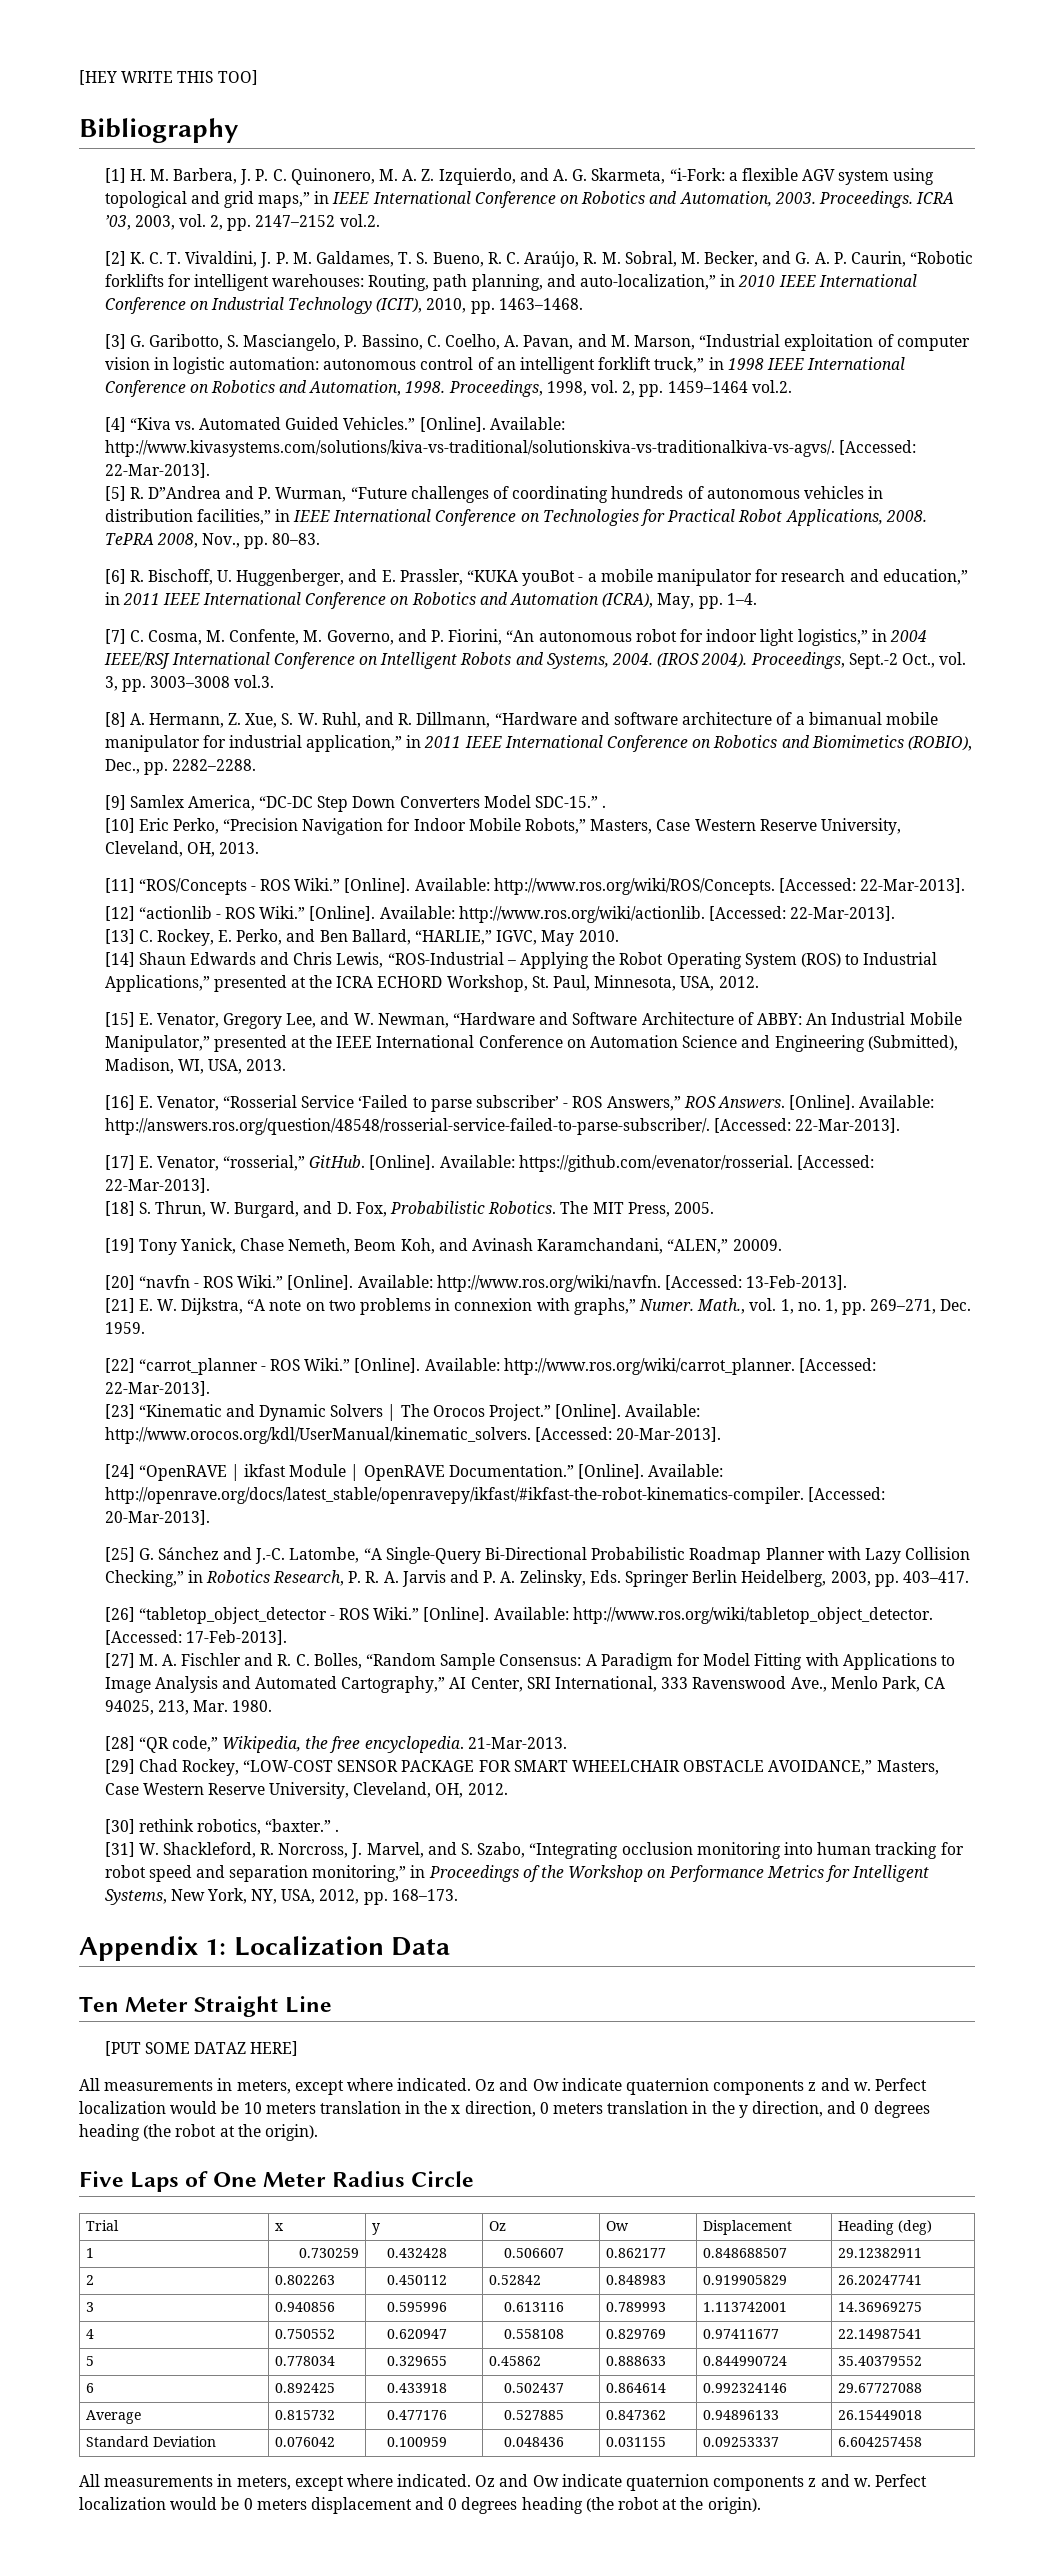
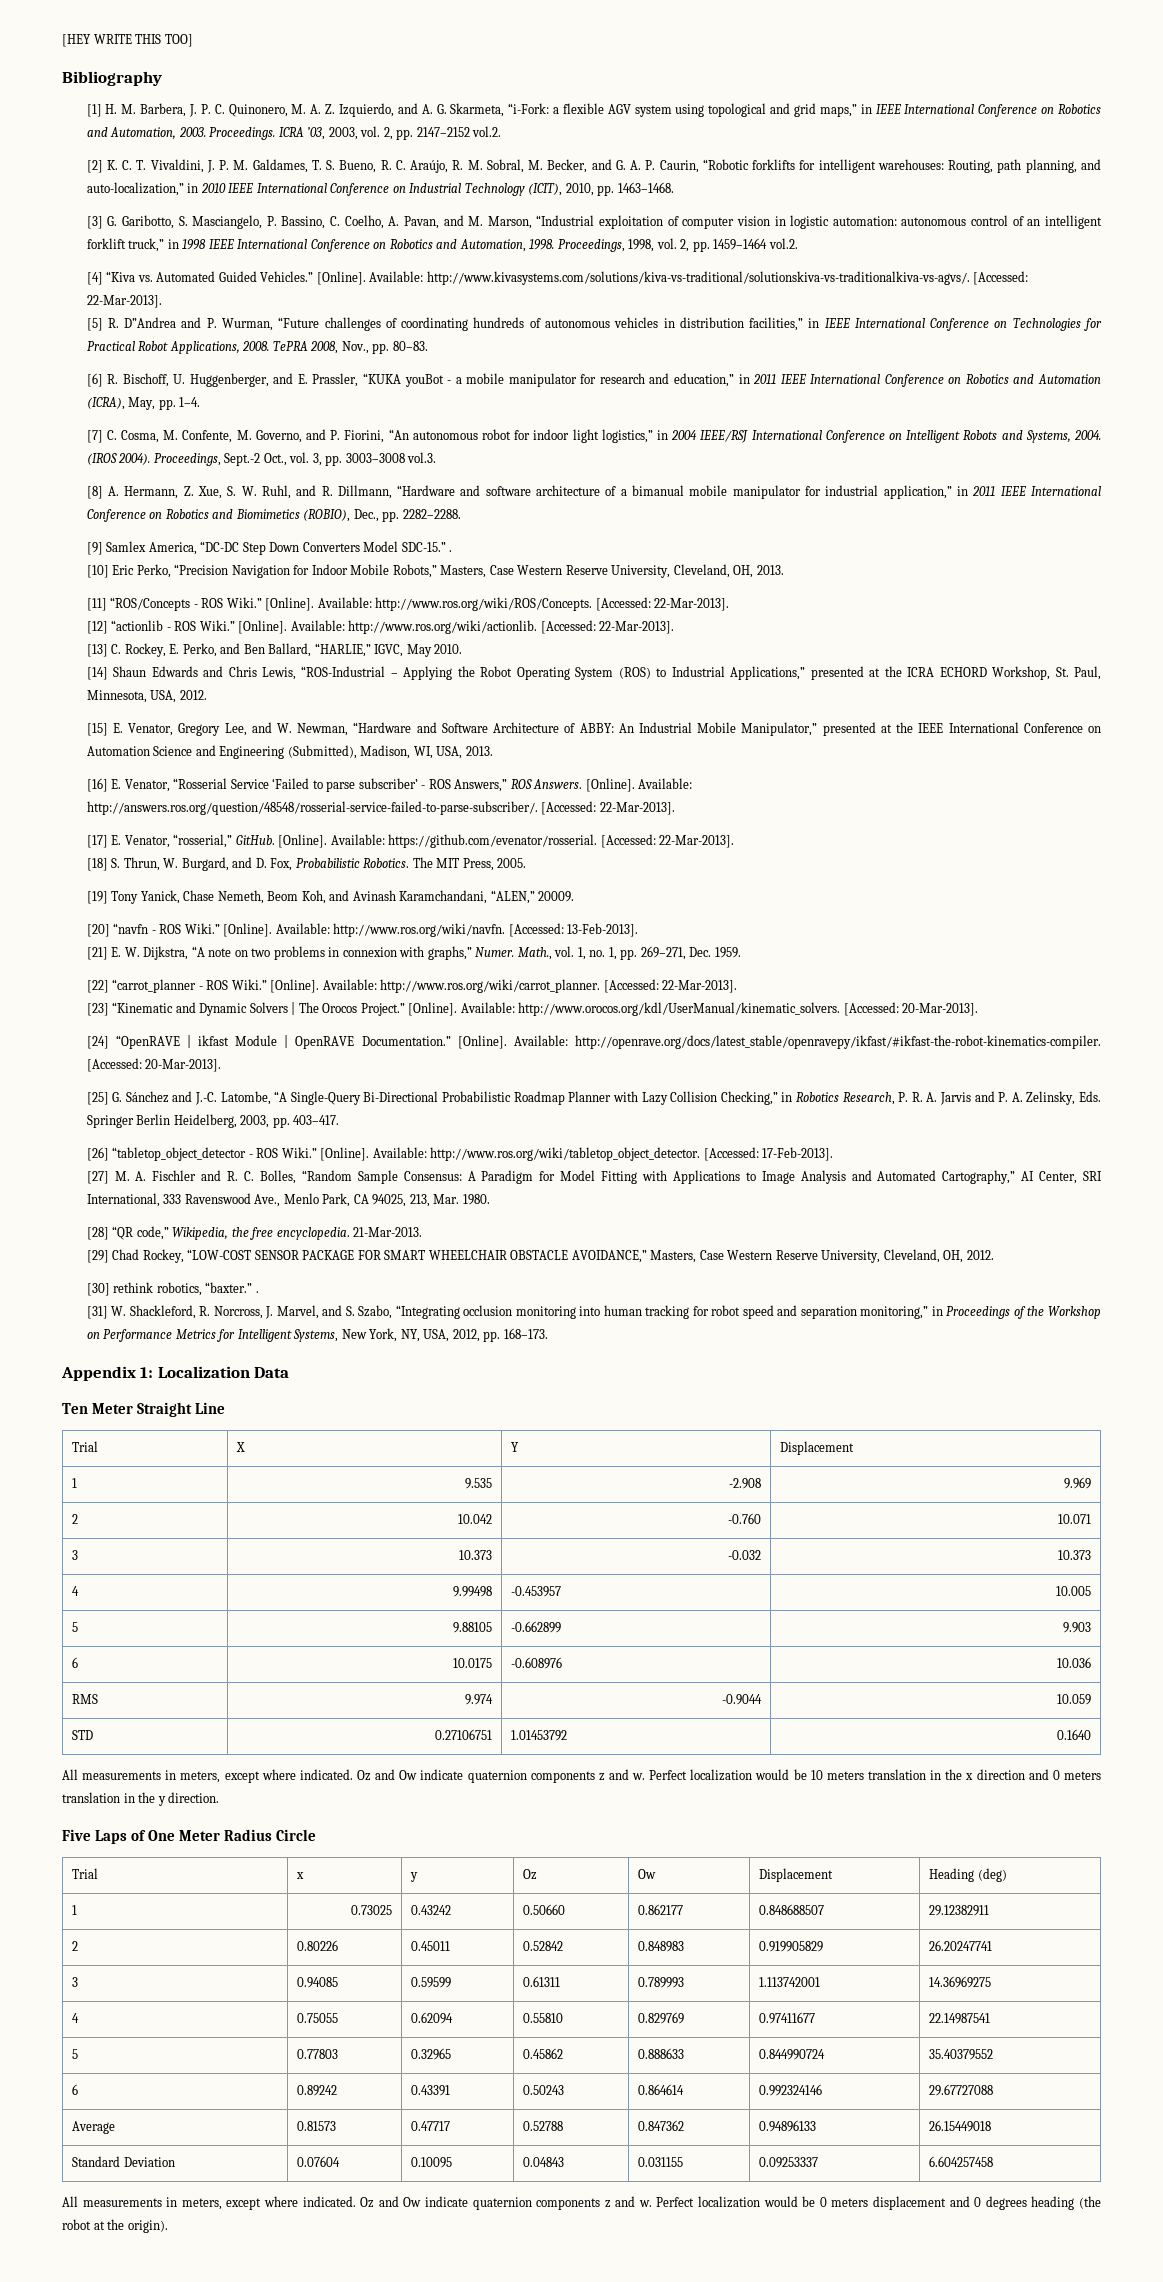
- [PUT SOME DATAZ HERE]
+ Trial | X | Y | Displacement
+ 1 | 9.535 | -2.908 | 9.969
+ 2 | 10.042 | -0.760 | 10.071
+ 3 | 10.373 | -0.032 | 10.373
+ 4 | 9.99498 | -0.453957 | 10.005
+ 5 | 9.88105 | -0.662899 | 9.903
+ 6 | 10.0175 | -0.608976 | 10.036
+ RMS | 9.974 | -0.9044 | 10.059
+ STD | 0.27106751 | 1.01453792 | 0.1640
- Perfect localization would be 10 meters translation in the x direction, 0 meters translation in the y direction, and 0 degrees heading (the robot at the origin).
+ Perfect localization would be 10 meters translation in the x direction and 0 meters translation in the y direction.
- 1 | 0.730259 | 0.432428 | 0.506607 | 0.862177 | 0.848688507 | 29.12382911
+ 1 | 0.73025 | 0.43242 | 0.50660 | 0.862177 | 0.848688507 | 29.12382911
- 2 | 0.802263 | 0.450112 | 0.52842 | 0.848983 | 0.919905829 | 26.20247741
+ 2 | 0.80226 | 0.45011 | 0.52842 | 0.848983 | 0.919905829 | 26.20247741
- 3 | 0.940856 | 0.595996 | 0.613116 | 0.789993 | 1.113742001 | 14.36969275
+ 3 | 0.94085 | 0.59599 | 0.61311 | 0.789993 | 1.113742001 | 14.36969275
- 4 | 0.750552 | 0.620947 | 0.558108 | 0.829769 | 0.97411677 | 22.14987541
+ 4 | 0.75055 | 0.62094 | 0.55810 | 0.829769 | 0.97411677 | 22.14987541
- 5 | 0.778034 | 0.329655 | 0.45862 | 0.888633 | 0.844990724 | 35.40379552
+ 5 | 0.77803 | 0.32965 | 0.45862 | 0.888633 | 0.844990724 | 35.40379552
- 6 | 0.892425 | 0.433918 | 0.502437 | 0.864614 | 0.992324146 | 29.67727088
+ 6 | 0.89242 | 0.43391 | 0.50243 | 0.864614 | 0.992324146 | 29.67727088
- Average | 0.815732 | 0.477176 | 0.527885 | 0.847362 | 0.94896133 | 26.15449018
+ Average | 0.81573 | 0.47717 | 0.52788 | 0.847362 | 0.94896133 | 26.15449018
- Standard Deviation | 0.076042 | 0.100959 | 0.048436 | 0.031155 | 0.09253337 | 6.604257458
+ Standard Deviation | 0.07604 | 0.10095 | 0.04843 | 0.031155 | 0.09253337 | 6.604257458

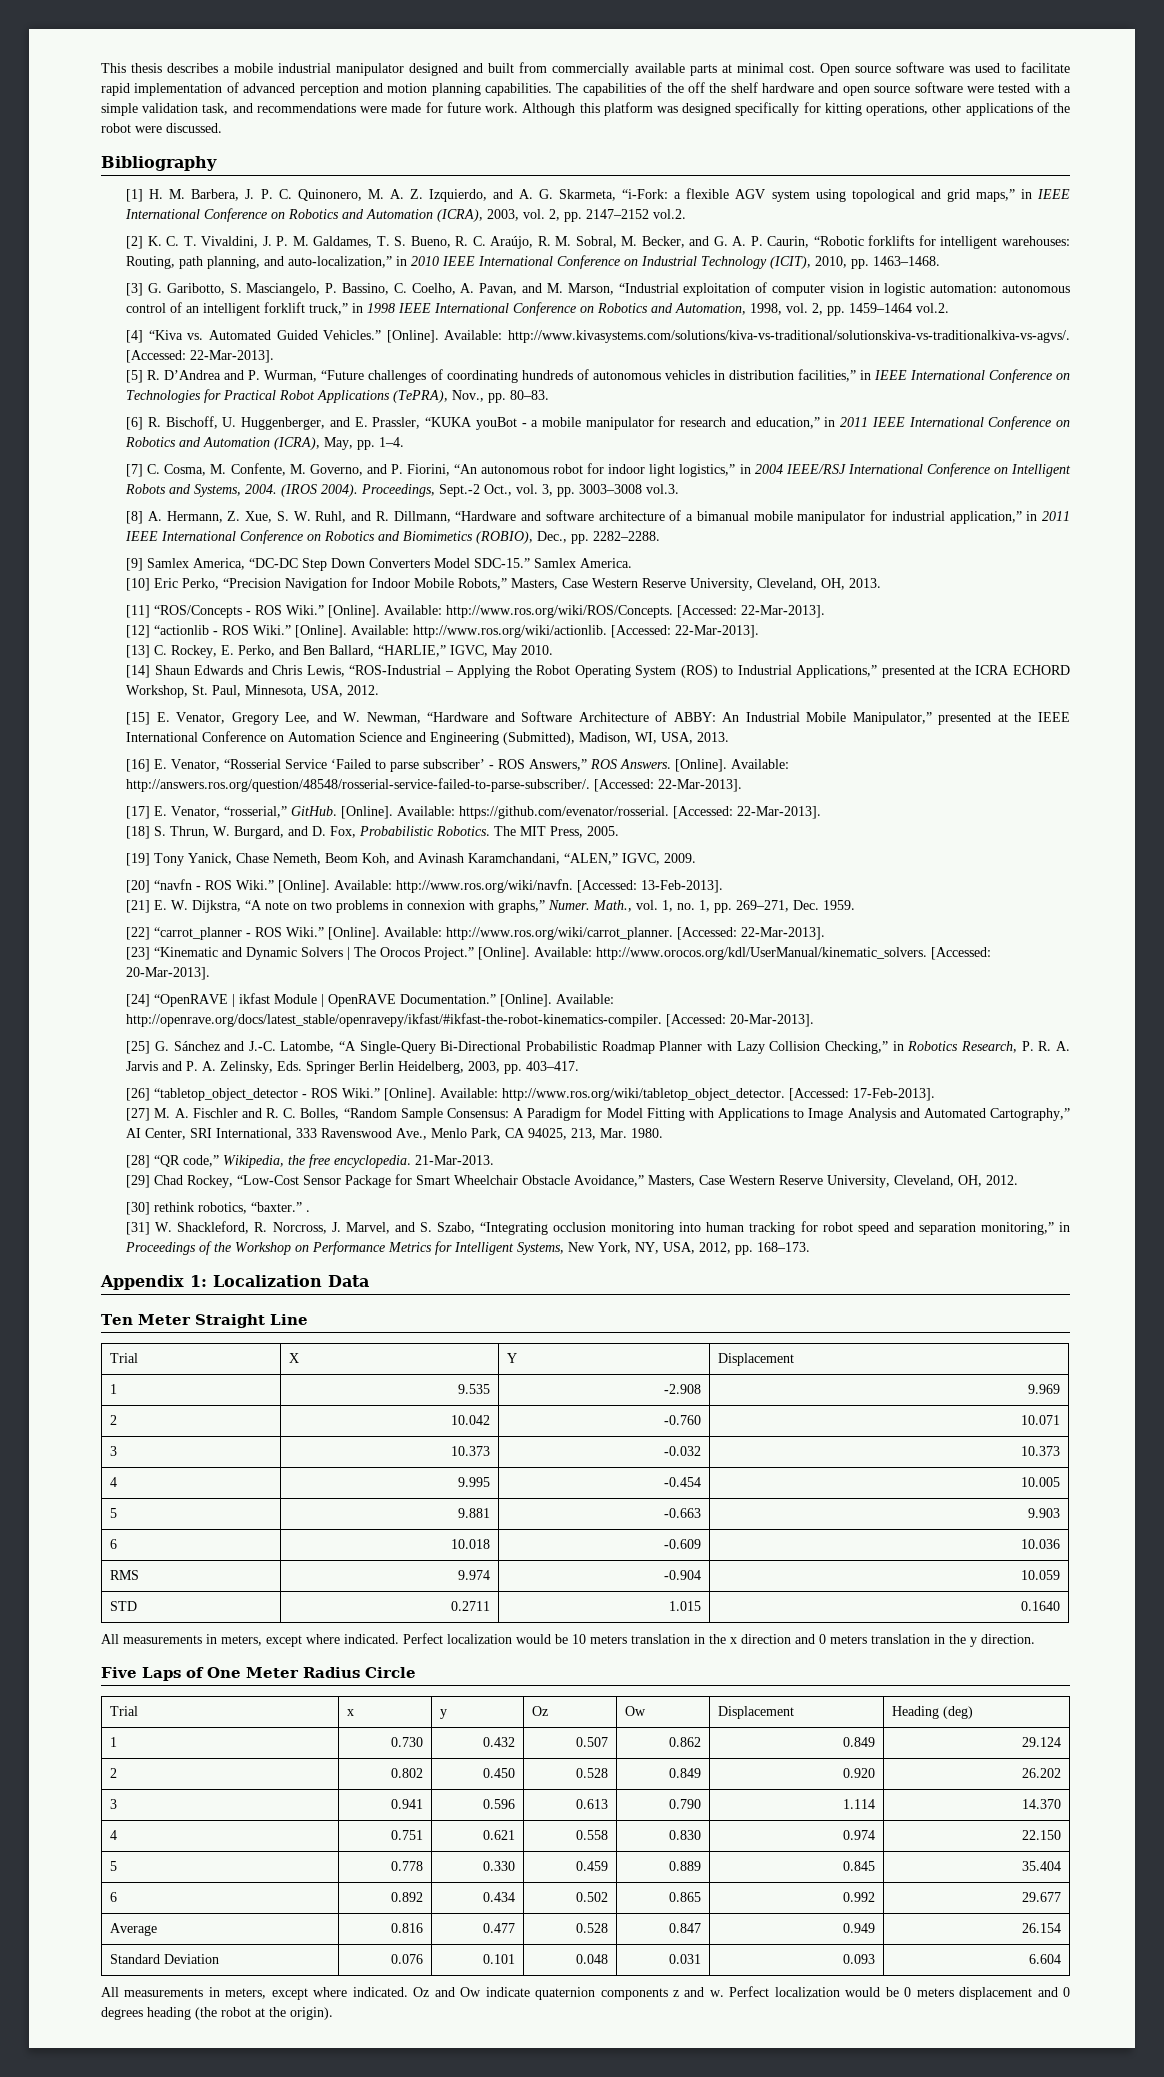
- [HEY WRITE THIS TOO]
+ This thesis describes a mobile industrial manipulator designed and built from commercially available parts at minimal cost. Open source software was used to facilitate rapid implementation of advanced perception and motion planning capabilities. The capabilities of the off the shelf hardware and open source software were tested with a simple validation task, and recommendations were made for future work. Although this platform was designed specifically for kitting operations, other applications of the robot were discussed.
- [1] H. M. Barbera, J. P. C. Quinonero, M. A. Z. Izquierdo, and A. G. Skarmeta, “i-Fork: a flexible AGV system using topological and grid maps,” in IEEE International Conference on Robotics and Automation, 2003. Proceedings. ICRA ’03, 2003, vol. 2, pp. 2147–2152 vol.2.
+ [1] H. M. Barbera, J. P. C. Quinonero, M. A. Z. Izquierdo, and A. G. Skarmeta, “i-Fork: a flexible AGV system using topological and grid maps,” in IEEE International Conference on Robotics and Automation (ICRA), 2003, vol. 2, pp. 2147–2152 vol.2.
- [3] G. Garibotto, S. Masciangelo, P. Bassino, C. Coelho, A. Pavan, and M. Marson, “Industrial exploitation of computer vision in logistic automation: autonomous control of an intelligent forklift truck,” in 1998 IEEE International Conference on Robotics and Automation, 1998. Proceedings, 1998, vol. 2, pp. 1459–1464 vol.2.
+ [3] G. Garibotto, S. Masciangelo, P. Bassino, C. Coelho, A. Pavan, and M. Marson, “Industrial exploitation of computer vision in logistic automation: autonomous control of an intelligent forklift truck,” in 1998 IEEE International Conference on Robotics and Automation, 1998, vol. 2, pp. 1459–1464 vol.2.
- [5] R. D”Andrea and P. Wurman, “Future challenges of coordinating hundreds of autonomous vehicles in distribution facilities,” in IEEE International Conference on Technologies for Practical Robot Applications, 2008. TePRA 2008, Nov., pp. 80–83.
+ [5] R. D’Andrea and P. Wurman, “Future challenges of coordinating hundreds of autonomous vehicles in distribution facilities,” in IEEE International Conference on Technologies for Practical Robot Applications (TePRA), Nov., pp. 80–83.
- [9] Samlex America, “DC-DC Step Down Converters Model SDC-15.” .
+ [9] Samlex America, “DC-DC Step Down Converters Model SDC-15.” Samlex America.
- [19] Tony Yanick, Chase Nemeth, Beom Koh, and Avinash Karamchandani, “ALEN,” 20009.
+ [19] Tony Yanick, Chase Nemeth, Beom Koh, and Avinash Karamchandani, “ALEN,” IGVC, 2009.
- [29] Chad Rockey, “LOW-COST SENSOR PACKAGE FOR SMART WHEELCHAIR OBSTACLE AVOIDANCE,” Masters, Case Western Reserve University, Cleveland, OH, 2012.
+ [29] Chad Rockey, “Low-Cost Sensor Package for Smart Wheelchair Obstacle Avoidance,” Masters, Case Western Reserve University, Cleveland, OH, 2012.
- 4 | 9.99498 | -0.453957 | 10.005
+ 4 | 9.995 | -0.454 | 10.005
- 5 | 9.88105 | -0.662899 | 9.903
+ 5 | 9.881 | -0.663 | 9.903
- 6 | 10.0175 | -0.608976 | 10.036
+ 6 | 10.018 | -0.609 | 10.036
- RMS | 9.974 | -0.9044 | 10.059
+ RMS | 9.974 | -0.904 | 10.059
- STD | 0.27106751 | 1.01453792 | 0.1640
- All measurements in meters, except where indicated. Oz and Ow indicate quaternion components z and w.
+ STD | 0.2711 | 1.015 | 0.1640
+ All measurements in meters, except where indicated.
- 1 | 0.73025 | 0.43242 | 0.50660 | 0.862177 | 0.848688507 | 29.12382911
- 2 | 0.80226 | 0.45011 | 0.52842 | 0.848983 | 0.919905829 | 26.20247741
- 3 | 0.94085 | 0.59599 | 0.61311 | 0.789993 | 1.113742001 | 14.36969275
- 4 | 0.75055 | 0.62094 | 0.55810 | 0.829769 | 0.97411677 | 22.14987541
- 5 | 0.77803 | 0.32965 | 0.45862 | 0.888633 | 0.844990724 | 35.40379552
- 6 | 0.89242 | 0.43391 | 0.50243 | 0.864614 | 0.992324146 | 29.67727088
- Average | 0.81573 | 0.47717 | 0.52788 | 0.847362 | 0.94896133 | 26.15449018
- Standard Deviation | 0.07604 | 0.10095 | 0.04843 | 0.031155 | 0.09253337 | 6.604257458
+ 1 | 0.730 | 0.432 | 0.507 | 0.862 | 0.849 | 29.124
+ 2 | 0.802 | 0.450 | 0.528 | 0.849 | 0.920 | 26.202
+ 3 | 0.941 | 0.596 | 0.613 | 0.790 | 1.114 | 14.370
+ 4 | 0.751 | 0.621 | 0.558 | 0.830 | 0.974 | 22.150
+ 5 | 0.778 | 0.330 | 0.459 | 0.889 | 0.845 | 35.404
+ 6 | 0.892 | 0.434 | 0.502 | 0.865 | 0.992 | 29.677
+ Average | 0.816 | 0.477 | 0.528 | 0.847 | 0.949 | 26.154
+ Standard Deviation | 0.076 | 0.101 | 0.048 | 0.031 | 0.093 | 6.604

